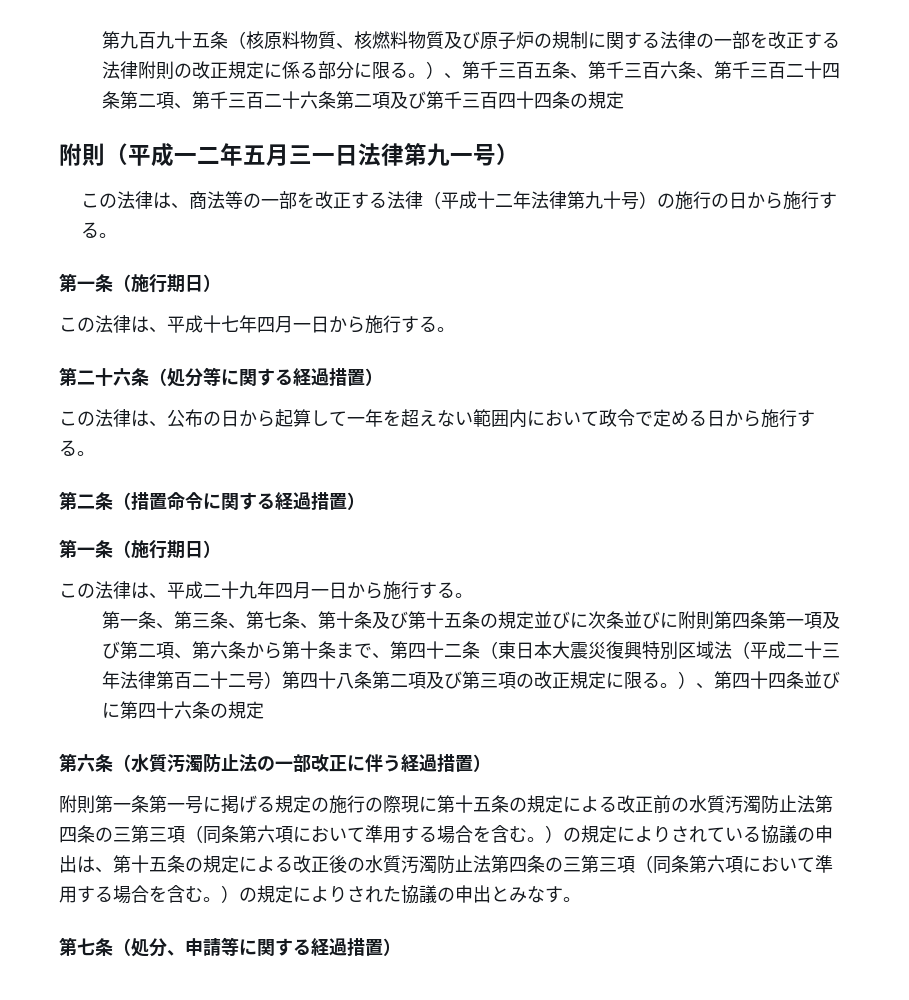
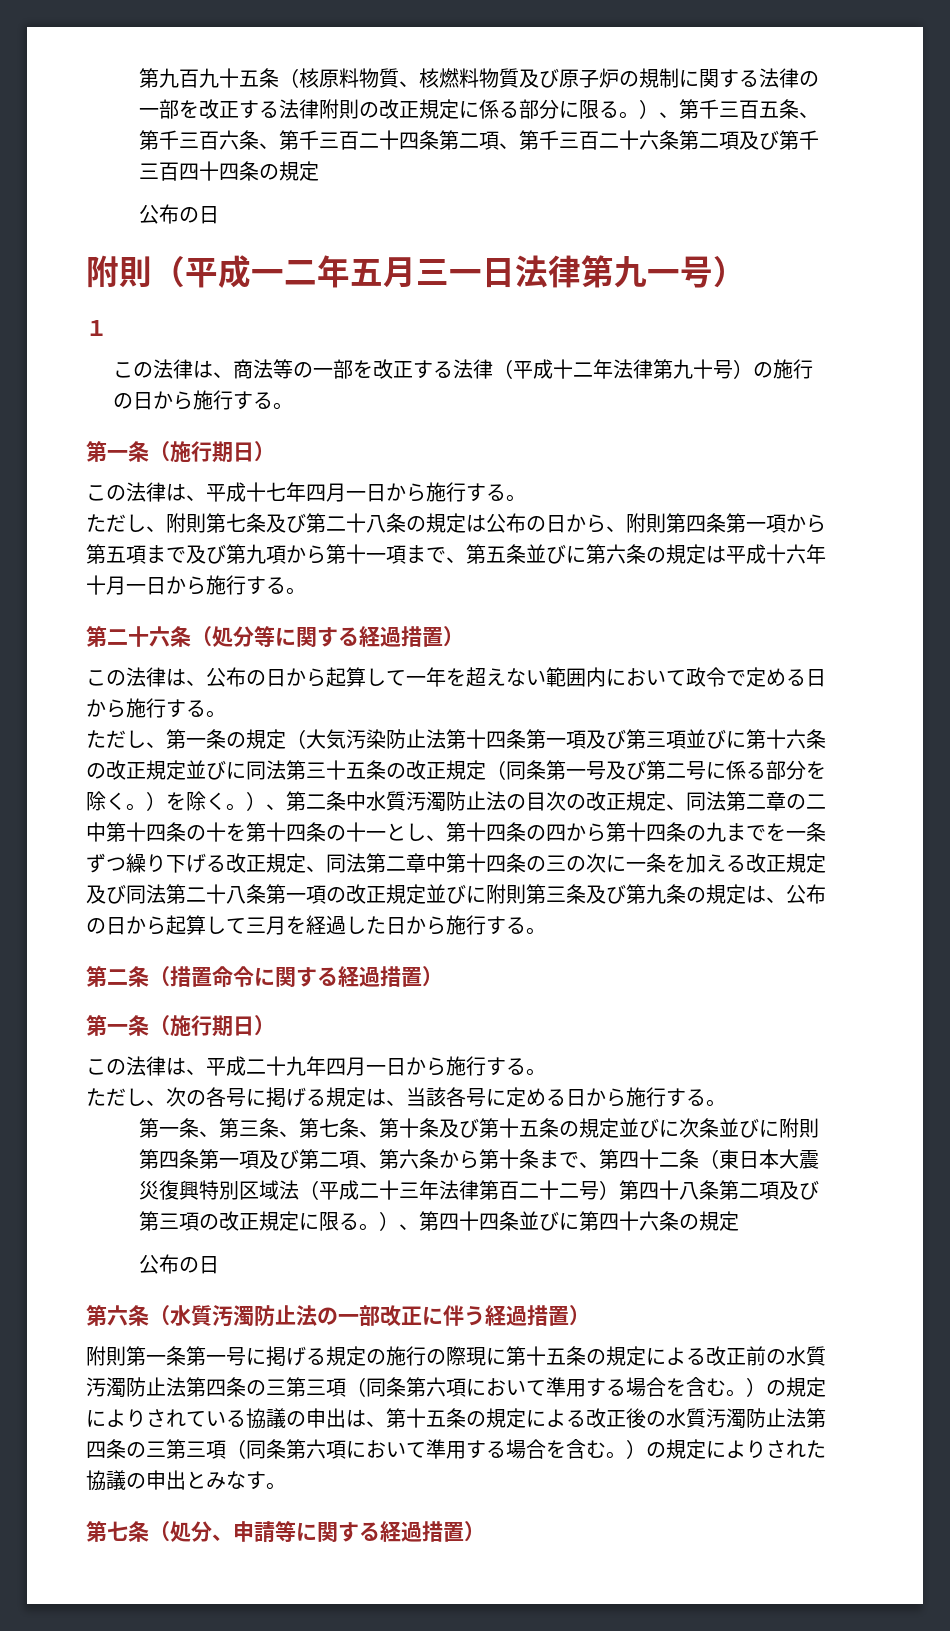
  第九百九十五条（核原料物質、核燃料物質及び原子炉の規制に関する法律の一部を改正する法律附則の改正規定に係る部分に限る。）、第千三百五条、第千三百六条、第千三百二十四条第二項、第千三百二十六条第二項及び第千三百四十四条の規定
+ 公布の日
+ １
+ ただし、附則第七条及び第二十八条の規定は公布の日から、附則第四条第一項から第五項まで及び第九項から第十一項まで、第五条並びに第六条の規定は平成十六年十月一日から施行する。
+ ただし、第一条の規定（大気汚染防止法第十四条第一項及び第三項並びに第十六条の改正規定並びに同法第三十五条の改正規定（同条第一号及び第二号に係る部分を除く。）を除く。）、第二条中水質汚濁防止法の目次の改正規定、同法第二章の二中第十四条の十を第十四条の十一とし、第十四条の四から第十四条の九までを一条ずつ繰り下げる改正規定、同法第二章中第十四条の三の次に一条を加える改正規定及び同法第二十八条第一項の改正規定並びに附則第三条及び第九条の規定は、公布の日から起算して三月を経過した日から施行する。
+ ただし、次の各号に掲げる規定は、当該各号に定める日から施行する。
  第一条、第三条、第七条、第十条及び第十五条の規定並びに次条並びに附則第四条第一項及び第二項、第六条から第十条まで、第四十二条（東日本大震災復興特別区域法（平成二十三年法律第百二十二号）第四十八条第二項及び第三項の改正規定に限る。）、第四十四条並びに第四十六条の規定
+ 公布の日

